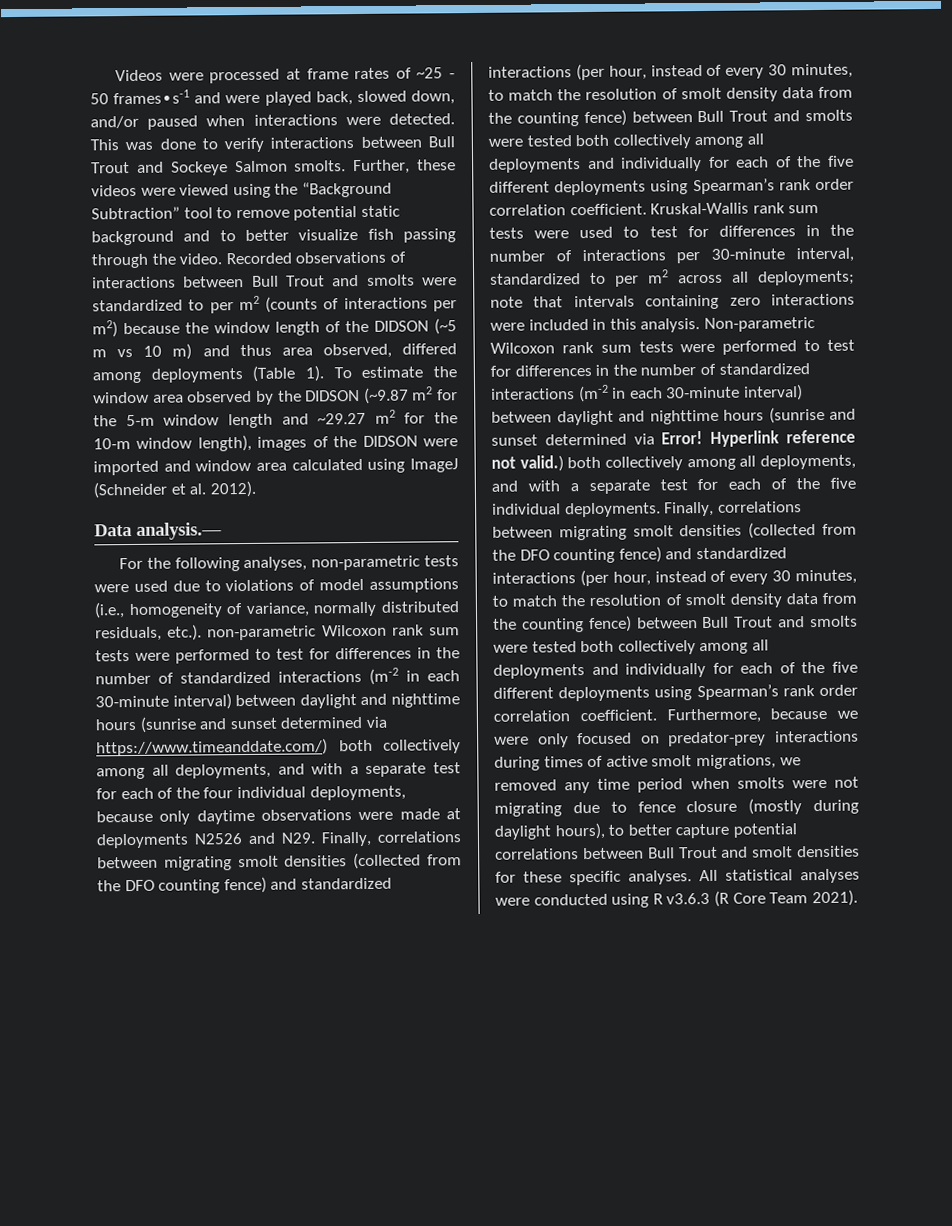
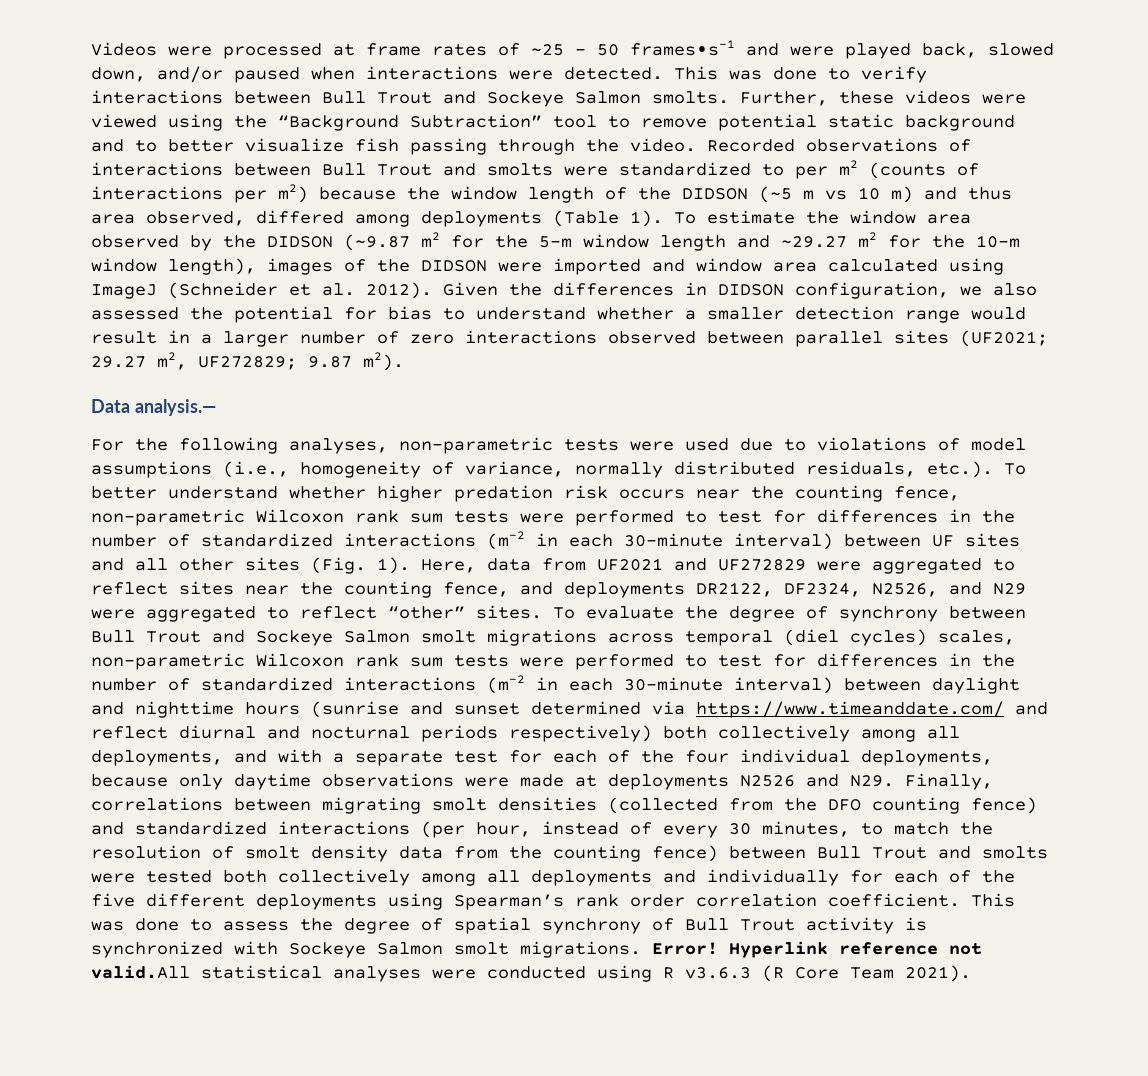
+ Given the differences in DIDSON configuration, we also assessed the potential for bias to understand whether a smaller detection range would result in a larger number of zero interactions observed between parallel sites (UF2021; 29.27 m2, UF272829; 9.87 m2).
- For the following analyses, non-parametric tests were used due to violations of model assumptions (i.e., homogeneity of variance, normally distributed residuals, etc.). non-parametric Wilcoxon rank sum tests were performed to test for differences in the number of standardized interactions (m-2 in each 30-minute interval) between daylight and nighttime hours (sunrise and sunset determined via https://www.timeanddate.com/) both collectively among all deployments, and with a separate test for each of the four individual deployments, because only daytime observations were made at deployments N2526 and N29. Finally, correlations between migrating smolt densities (collected from the DFO counting fence) and standardized interactions (per hour, instead of every 30 minutes, to match the resolution of smolt density data from the counting fence) between Bull Trout and smolts were tested both collectively among all deployments and individually for each of the five different deployments using Spearman’s rank order correlation coefficient.
+ For the following analyses, non-parametric tests were used due to violations of model assumptions (i.e., homogeneity of variance, normally distributed residuals, etc.). To better understand whether higher predation risk occurs near the counting fence, non-parametric Wilcoxon rank sum tests were performed to test for differences in the number of standardized interactions (m-2 in each 30-minute interval) between UF sites and all other sites (Fig. 1). Here, data from UF2021 and UF272829 were aggregated to reflect sites near the counting fence, and deployments DR2122, DF2324, N2526, and N29 were aggregated to reflect “other” sites. To evaluate the degree of synchrony between Bull Trout and Sockeye Salmon smolt migrations across temporal (diel cycles) scales, non-parametric Wilcoxon rank sum tests were performed to test for differences in the number of standardized interactions (m-2 in each 30-minute interval) between daylight and nighttime hours (sunrise and sunset determined via https://www.timeanddate.com/ and reflect diurnal and nocturnal periods respectively) both collectively among all deployments, and with a separate test for each of the four individual deployments, because only daytime observations were made at deployments N2526 and N29. Finally, correlations between migrating smolt densities (collected from the DFO counting fence) and standardized interactions (per hour, instead of every 30 minutes, to match the resolution of smolt density data from the counting fence) between Bull Trout and smolts were tested both collectively among all deployments and individually for each of the five different deployments using Spearman’s rank order correlation coefficient.
- Kruskal-Wallis rank sum tests were used to test for differences in the number of interactions per 30-minute interval, standardized to per m2 across all deployments; note that intervals containing zero interactions were included in this analysis. Non-parametric Wilcoxon rank sum tests were performed to test for differences in the number of standardized interactions (m-2 in each 30-minute interval) between daylight and nighttime hours (sunrise and sunset determined via Error! Hyperlink reference not valid.) both collectively among all deployments, and with a separate test for each of the five individual deployments. Finally, correlations between migrating smolt densities (collected from the DFO counting fence) and standardized interactions (per hour, instead of every 30 minutes, to match the resolution of smolt density data from the counting fence) between Bull Trout and smolts were tested both collectively among all deployments and individually for each of the five different deployments using Spearman’s rank order correlation coefficient. Furthermore, because we were only focused on predator-prey interactions during times of active smolt migrations, we removed any time period when smolts were not migrating due to fence closure (mostly during daylight hours), to better capture potential correlations between Bull Trout and smolt densities for these specific analyses. All statistical analyses were conducted using R v3.6.3 (R Core Team 2021).
+ This was done to assess the degree of spatial synchrony of Bull Trout activity is synchronized with Sockeye Salmon smolt migrations. Error! Hyperlink reference not valid.All statistical analyses were conducted using R v3.6.3 (R Core Team 2021).

